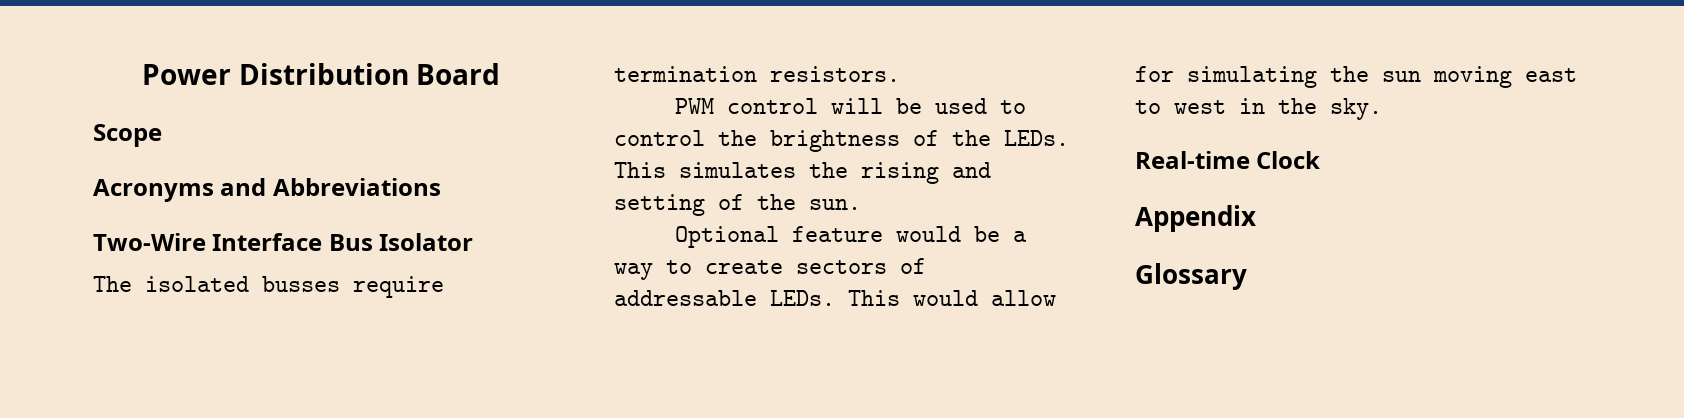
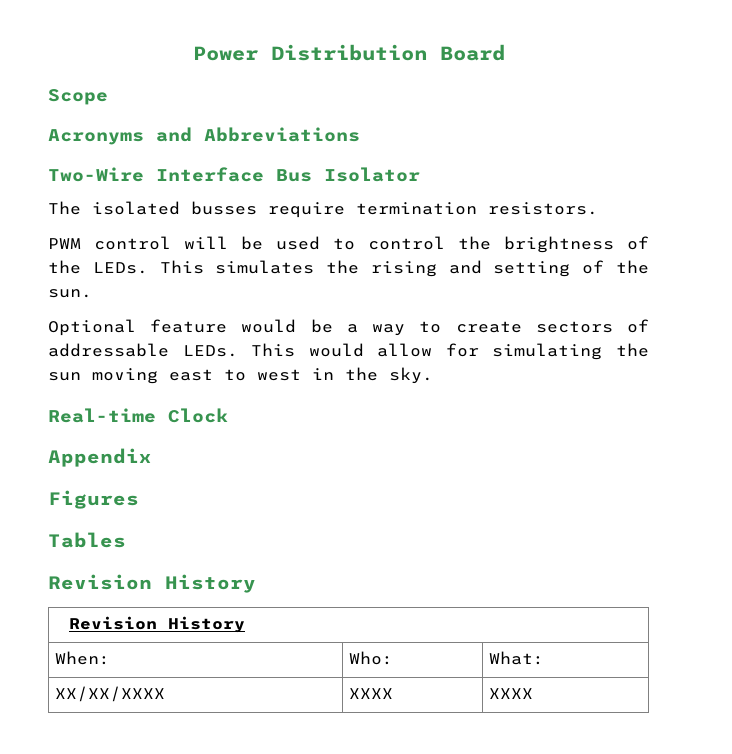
- Glossary
+ Figures
+ Tables
+ Revision History
+ Revision History
+ When: | Who: | What:
+ XX/XX/XXXX | XXXX | XXXX

